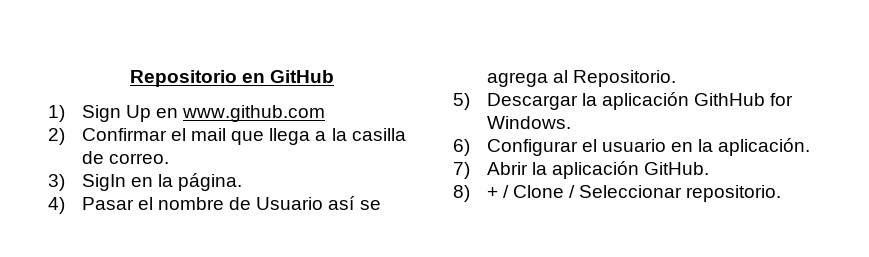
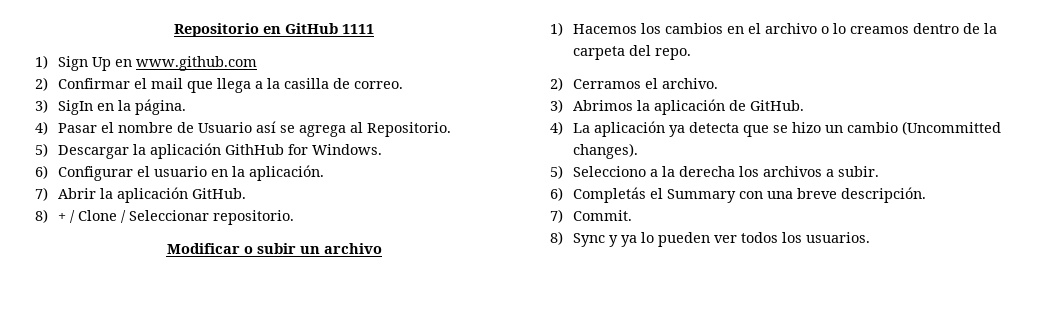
- Repositorio en GitHub
+ Repositorio en GitHub 1111
+ Modificar o subir un archivo
+ 1) Hacemos los cambios en el archivo o lo creamos dentro de la carpeta del repo.
+ 2) Cerramos el archivo.
+ 3) Abrimos la aplicación de GitHub.
+ 4) La aplicación ya detecta que se hizo un cambio (Uncommitted changes).
+ 5) Selecciono a la derecha los archivos a subir.
+ 6) Completás el Summary con una breve descripción.
+ 7) Commit.
+ 8) Sync y ya lo pueden ver todos los usuarios.

